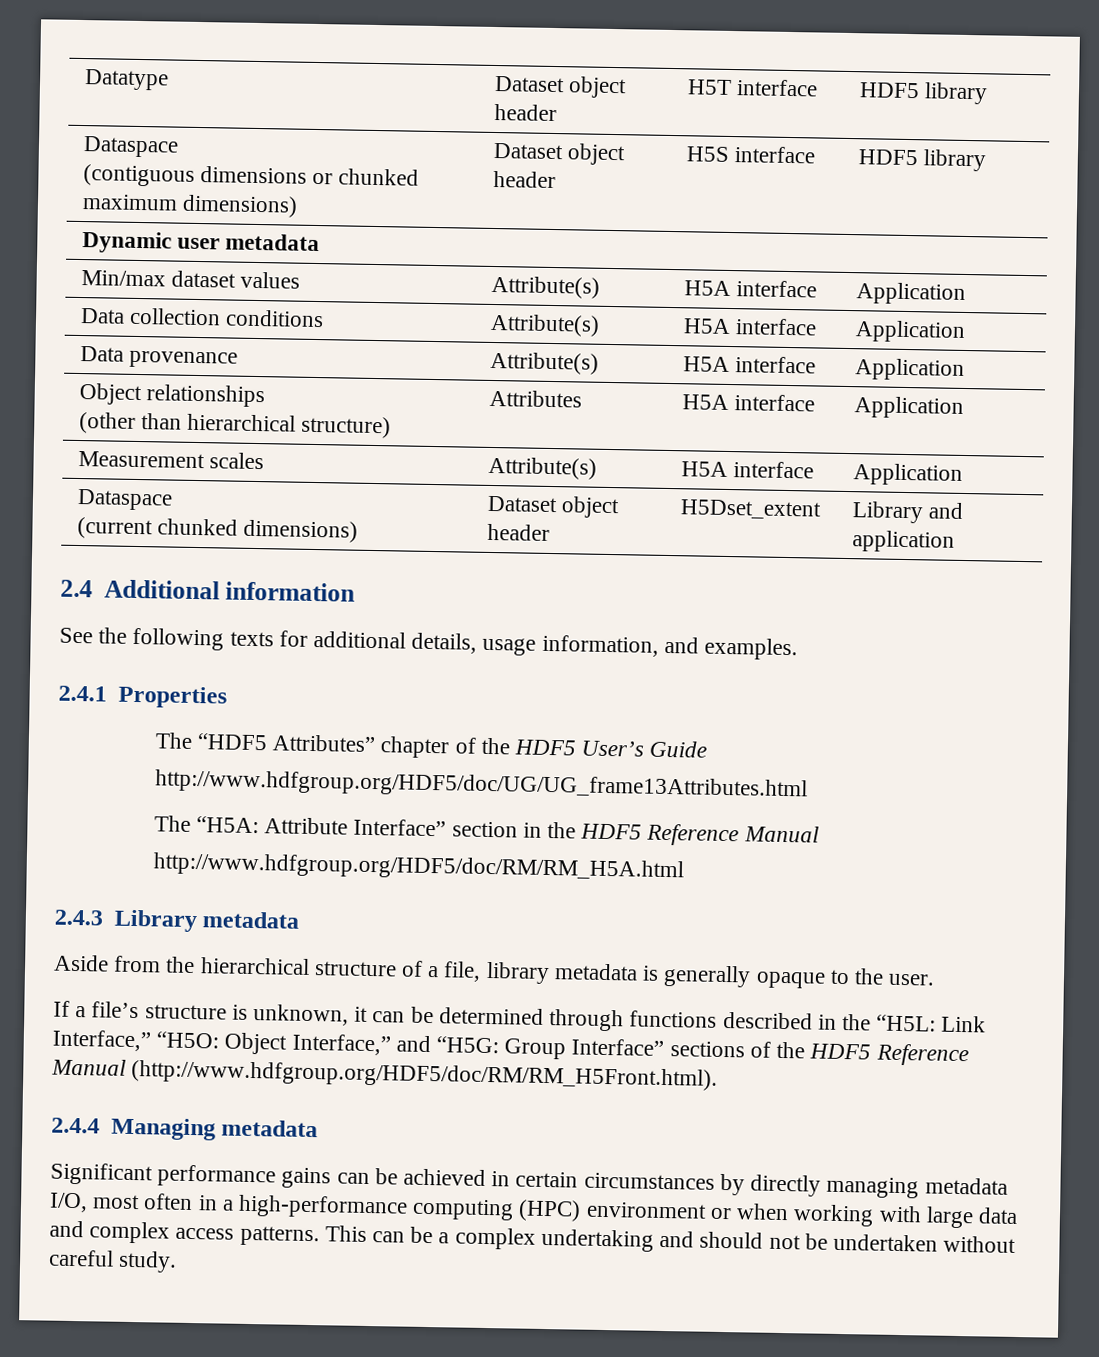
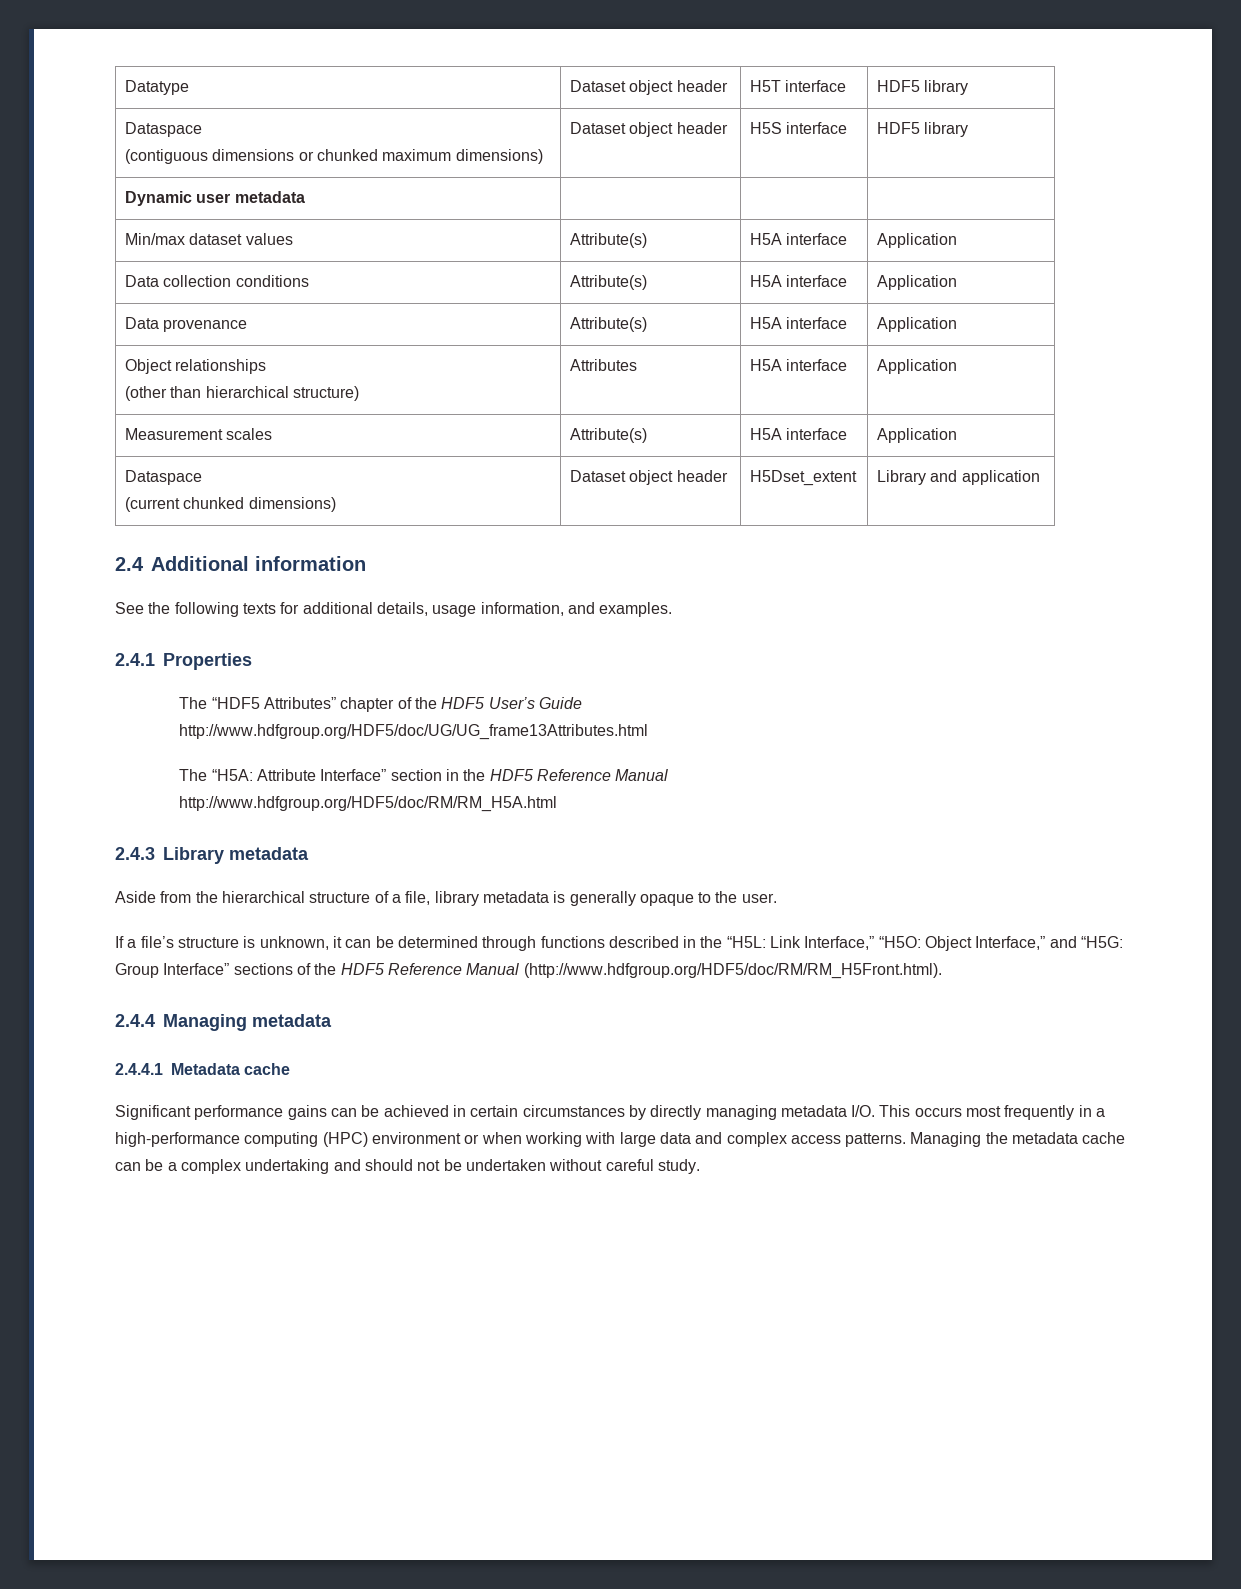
+ 2.4.4.1 Metadata cache
- Significant performance gains can be achieved in certain circumstances by directly managing metadata I/O, most often in a high-performance computing (HPC) environment or when working with large data and complex access patterns.
+ Significant performance gains can be achieved in certain circumstances by directly managing metadata I/O. This occurs most frequently in a high-performance computing (HPC) environment or when working with large data and complex access patterns.
- This can be a complex undertaking and should not be undertaken without careful study.
+ Managing the metadata cache can be a complex undertaking and should not be undertaken without careful study.

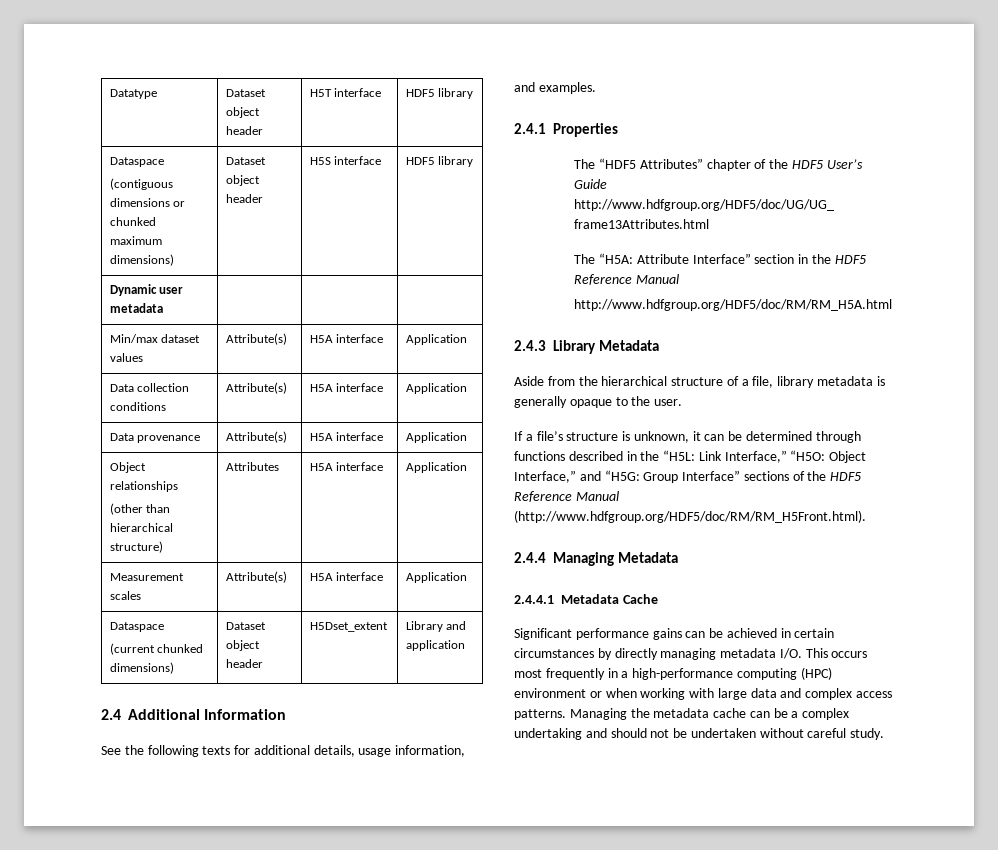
- 2.4 Additional information
+ 2.4 Additional Information
- 2.4.3 Library metadata
+ 2.4.3 Library Metadata
- 2.4.4 Managing metadata
+ 2.4.4 Managing Metadata
- 2.4.4.1 Metadata cache
+ 2.4.4.1 Metadata Cache

